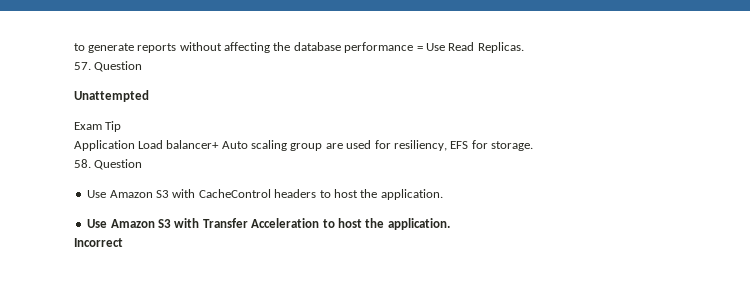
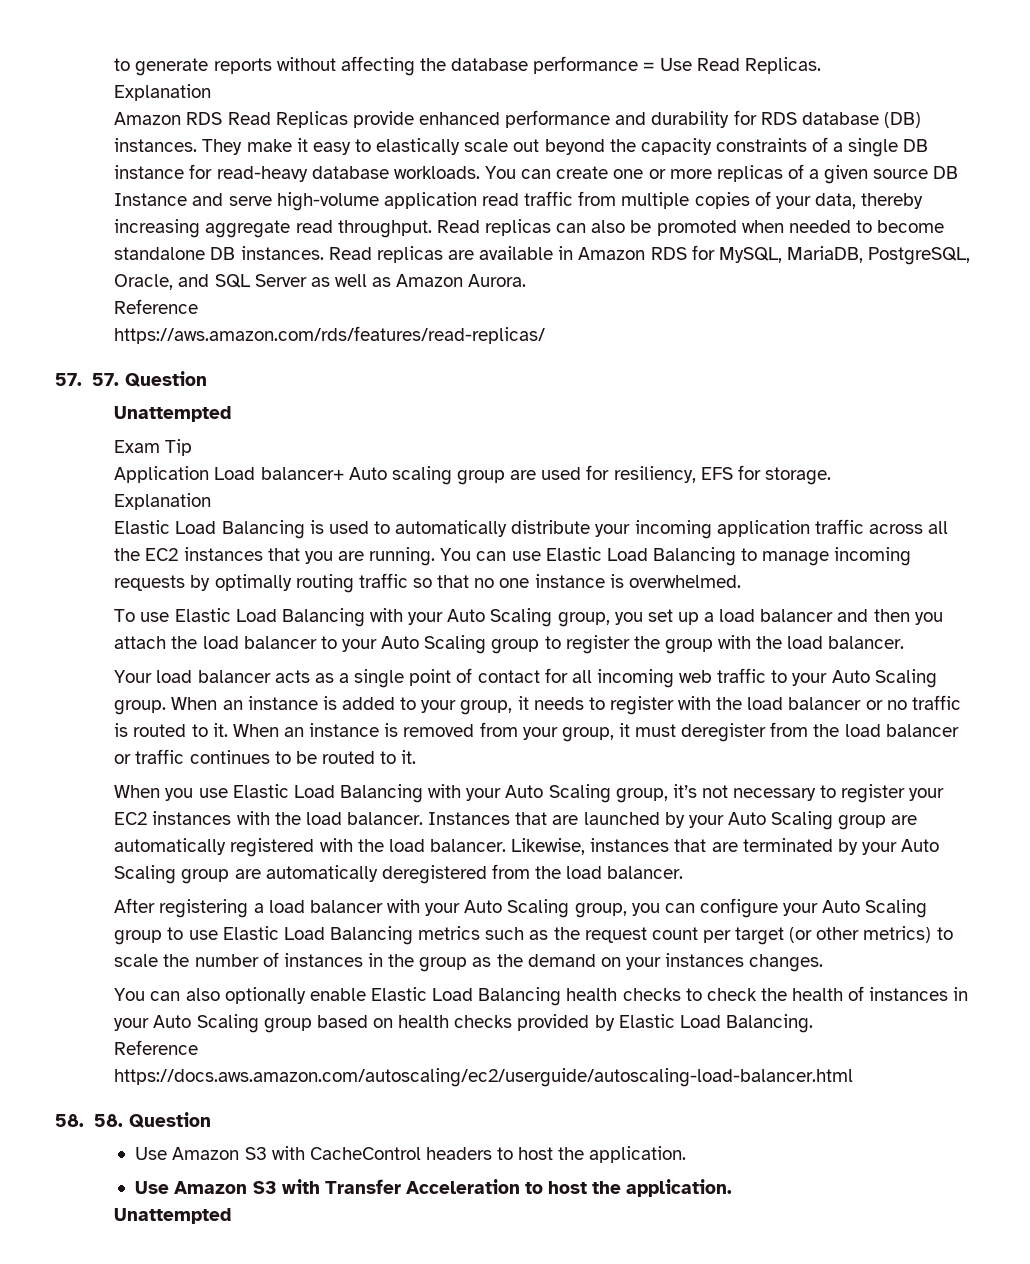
  to generate reports without affecting the database performance = Use Read Replicas.
- 57. Question
+ Explanation
+ Amazon RDS Read Replicas provide enhanced performance and durability for RDS database (DB) instances. They make it easy to elastically scale out beyond the capacity constraints of a single DB instance for read-heavy database workloads. You can create one or more replicas of a given source DB Instance and serve high-volume application read traffic from multiple copies of your data, thereby increasing aggregate read throughput. Read replicas can also be promoted when needed to become standalone DB instances. Read replicas are available in Amazon RDS for MySQL, MariaDB, PostgreSQL, Oracle, and SQL Server as well as Amazon Aurora.
+ Reference
+ https://aws.amazon.com/rds/features/read-replicas/
+ 57. 57. Question
  Application Load balancer+ Auto scaling group are used for resiliency, EFS for storage.
- 58. Question
+ Explanation
+ Elastic Load Balancing is used to automatically distribute your incoming application traffic across all the EC2 instances that you are running. You can use Elastic Load Balancing to manage incoming requests by optimally routing traffic so that no one instance is overwhelmed.
+ To use Elastic Load Balancing with your Auto Scaling group, you set up a load balancer and then you attach the load balancer to your Auto Scaling group to register the group with the load balancer.
+ Your load balancer acts as a single point of contact for all incoming web traffic to your Auto Scaling group. When an instance is added to your group, it needs to register with the load balancer or no traffic is routed to it. When an instance is removed from your group, it must deregister from the load balancer or traffic continues to be routed to it.
+ When you use Elastic Load Balancing with your Auto Scaling group, it’s not necessary to register your EC2 instances with the load balancer. Instances that are launched by your Auto Scaling group are automatically registered with the load balancer. Likewise, instances that are terminated by your Auto Scaling group are automatically deregistered from the load balancer.
+ After registering a load balancer with your Auto Scaling group, you can configure your Auto Scaling group to use Elastic Load Balancing metrics such as the request count per target (or other metrics) to scale the number of instances in the group as the demand on your instances changes.
+ You can also optionally enable Elastic Load Balancing health checks to check the health of instances in your Auto Scaling group based on health checks provided by Elastic Load Balancing.
+ Reference
+ https://docs.aws.amazon.com/autoscaling/ec2/userguide/autoscaling-load-balancer.html
+ 58. 58. Question
  Use Amazon S3 with Transfer Acceleration to host the application.
- Incorrect
+ Unattempted

